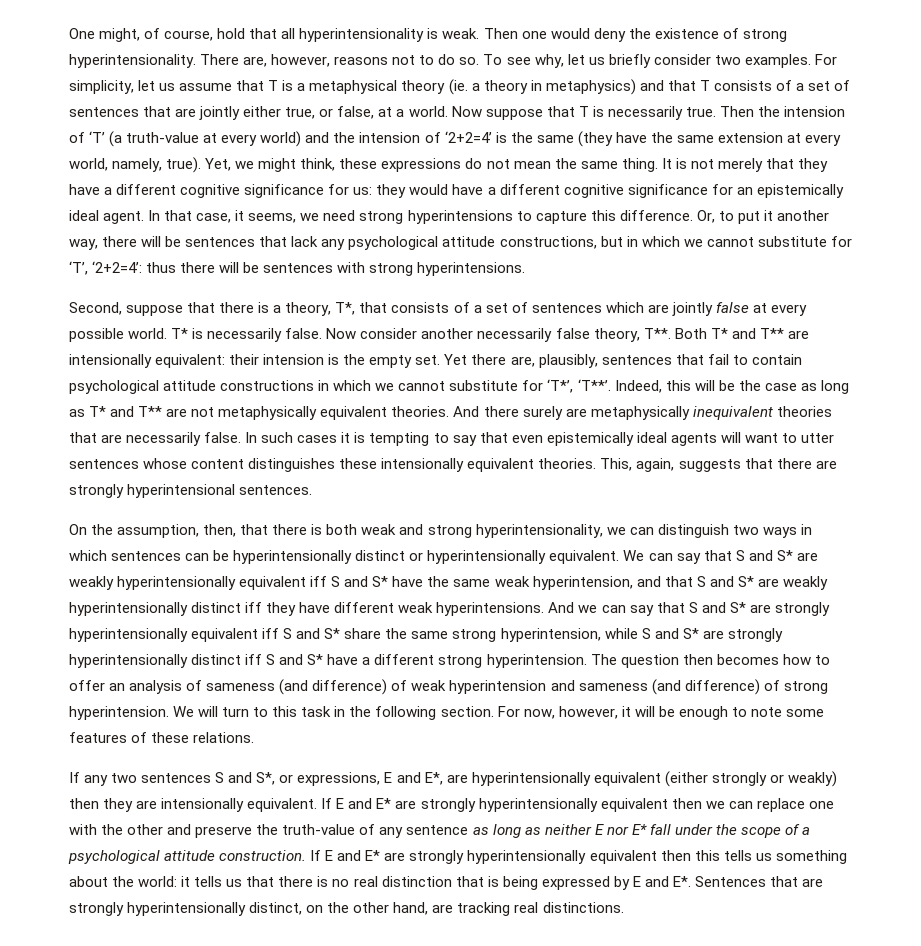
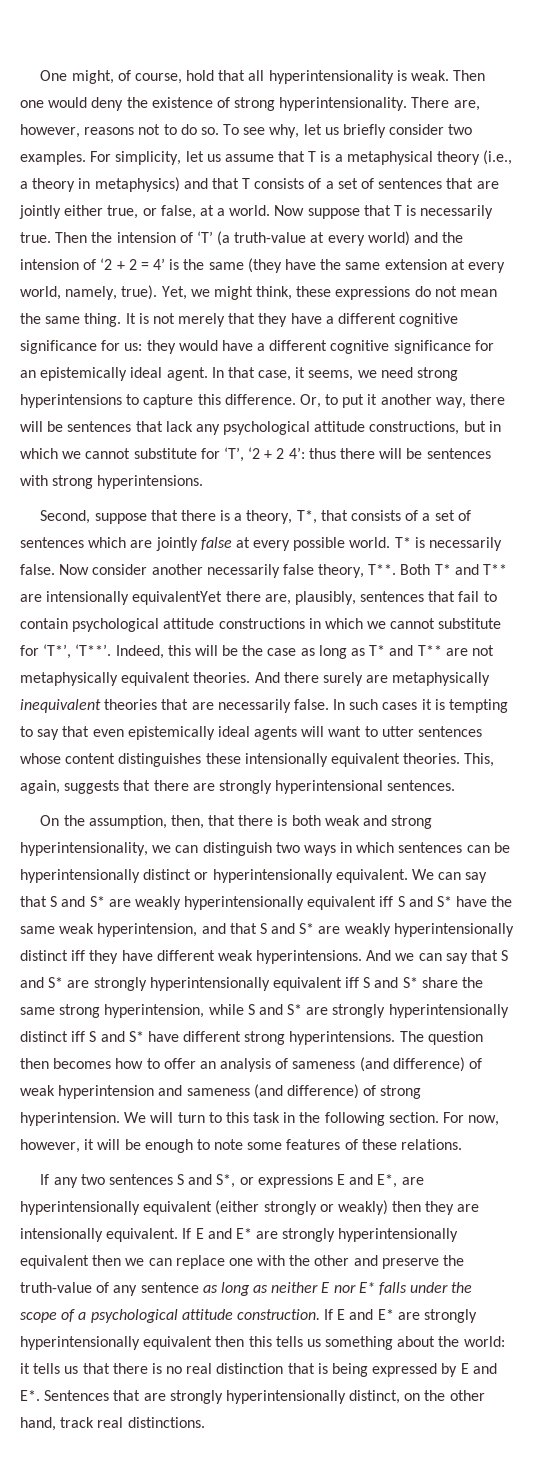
- For simplicity, let us assume that T is a metaphysical theory (ie. a theory in metaphysics) and that T consists of a set of sentences that are jointly either true, or false, at a world.
+ For simplicity, let us assume that T is a metaphysical theory (i.e., a theory in metaphysics) and that T consists of a set of sentences that are jointly either true, or false, at a world.
- Then the intension of ‘T’ (a truth-value at every world) and the intension of ‘2+2=4’ is the same (they have the same extension at every world, namely, true).
+ Then the intension of ‘T’ (a truth-value at every world) and the intension of ‘2 + 2 = 4’ is the same (they have the same extension at every world, namely, true).
- Or, to put it another way, there will be sentences that lack any psychological attitude constructions, but in which we cannot substitute for ‘T’, ‘2+2=4’: thus there will be sentences with strong hyperintensions.
+ Or, to put it another way, there will be sentences that lack any psychological attitude constructions, but in which we cannot substitute for ‘T’, ‘2 + 2 4’: thus there will be sentences with strong hyperintensions.
- Now consider another necessarily false theory, T**. Both T* and T** are intensionally equivalent: their intension is the empty set. Yet there are, plausibly, sentences that fail to contain psychological attitude constructions in which we cannot substitute for ‘T*’, ‘T**’.
+ Now consider another necessarily false theory, T**. Both T* and T** are intensionally equivalentYet there are, plausibly, sentences that fail to contain psychological attitude constructions in which we cannot substitute for ‘T*’, ‘T**’.
- And we can say that S and S* are strongly hyperintensionally equivalent iff S and S* share the same strong hyperintension, while S and S* are strongly hyperintensionally distinct iff S and S* have a different strong hyperintension.
+ And we can say that S and S* are strongly hyperintensionally equivalent iff S and S* share the same strong hyperintension, while S and S* are strongly hyperintensionally distinct iff S and S* have different strong hyperintensions.
- If any two sentences S and S*, or expressions, E and E*, are hyperintensionally equivalent (either strongly or weakly) then they are intensionally equivalent.
+ If any two sentences S and S*, or expressions E and E*, are hyperintensionally equivalent (either strongly or weakly) then they are intensionally equivalent.
- If E and E* are strongly hyperintensionally equivalent then we can replace one with the other and preserve the truth-value of any sentence as long as neither E nor E* fall under the scope of a psychological attitude construction.
+ If E and E* are strongly hyperintensionally equivalent then we can replace one with the other and preserve the truth-value of any sentence as long as neither E nor E* falls under the scope of a psychological attitude construction.
- If E and E* are strongly hyperintensionally equivalent then this tells us something about the world: it tells us that there is no real distinction that is being expressed by E and E*. Sentences that are strongly hyperintensionally distinct, on the other hand, are tracking real distinctions.
+ If E and E* are strongly hyperintensionally equivalent then this tells us something about the world: it tells us that there is no real distinction that is being expressed by E and E*. Sentences that are strongly hyperintensionally distinct, on the other hand, track real distinctions.

